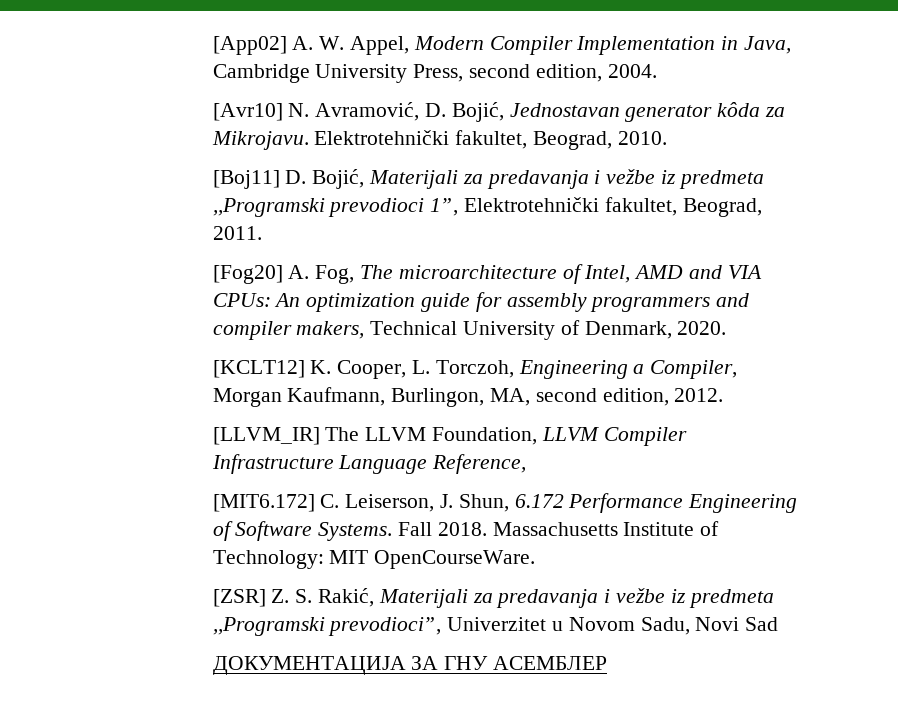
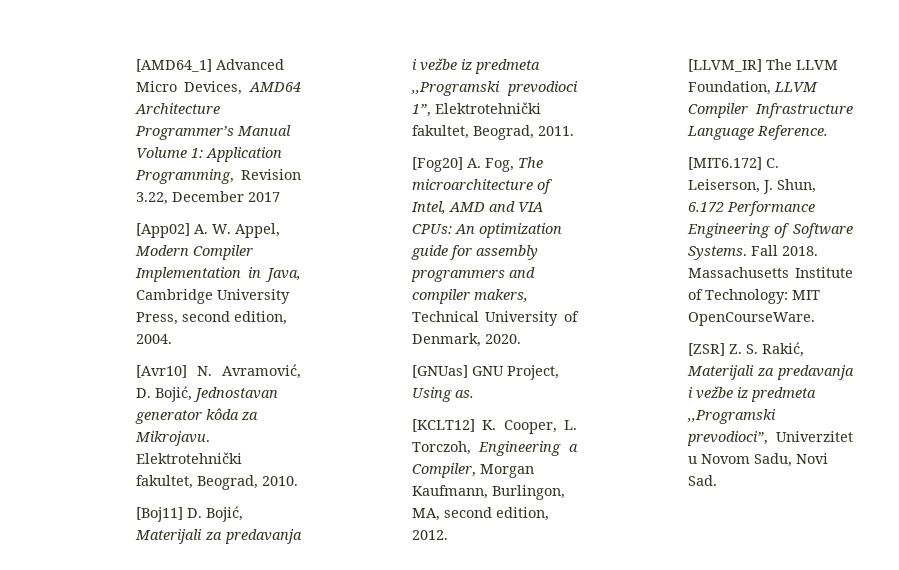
+ [AMD64_1] Advanced Micro Devices, AMD64 Architecture Programmer’s Manual Volume 1: Application Programming, Revision 3.22, December 2017
+ [GNUas] GNU Project, Using as.
- [LLVM_IR] The LLVM Foundation, LLVM Compiler Infrastructure Language Reference,
+ [LLVM_IR] The LLVM Foundation, LLVM Compiler Infrastructure Language Reference.
- [ZSR] Z. S. Rakić, Materijali za predavanja i vežbe iz predmeta ,,Programski prevodiociˮ, Univerzitet u Novom Sadu, Novi Sad
- ДОКУМЕНТАЦИЈА ЗА ГНУ АСЕМБЛЕР
+ [ZSR] Z. S. Rakić, Materijali za predavanja i vežbe iz predmeta ,,Programski prevodiociˮ, Univerzitet u Novom Sadu, Novi Sad.

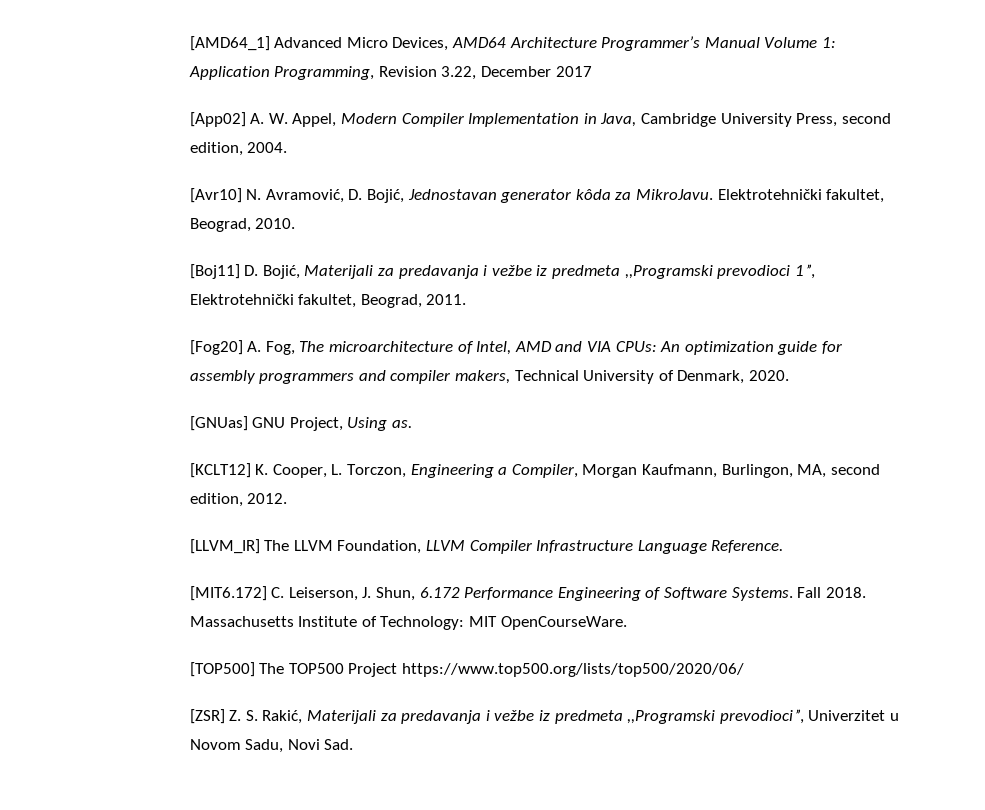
- [Avr10] N. Avramović, D. Bojić, Jednostavan generator kôda za Mikrojavu.
+ [Avr10] N. Avramović, D. Bojić, Jednostavan generator kôda za MikroJavu.
- [KCLT12] K. Cooper, L. Torczoh, Engineering a Compiler, Morgan Kaufmann, Burlingon, MA, second edition, 2012.
+ [KCLT12] K. Cooper, L. Torczon, Engineering a Compiler, Morgan Kaufmann, Burlingon, MA, second edition, 2012.
+ [TOP500] The TOP500 Project https://www.top500.org/lists/top500/2020/06/

